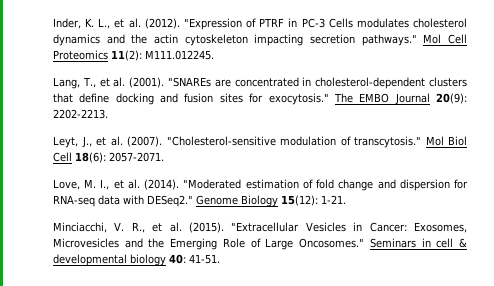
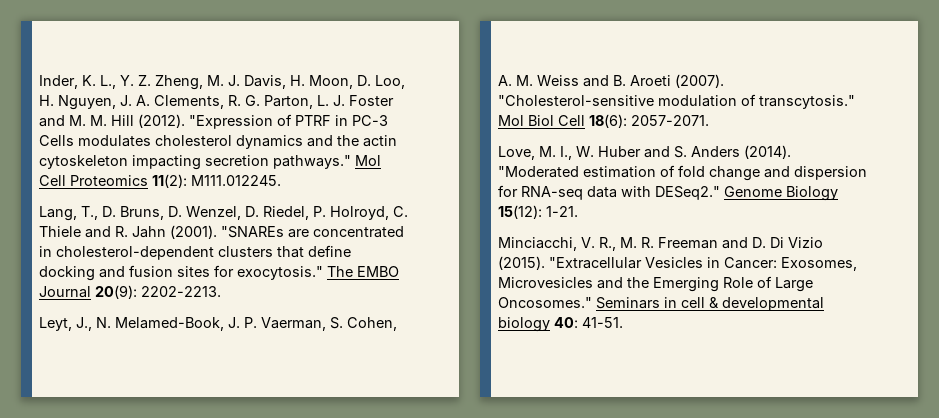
- Inder, K. L., et al. (2012).
+ Inder, K. L., Y. Z. Zheng, M. J. Davis, H. Moon, D. Loo, H. Nguyen, J. A. Clements, R. G. Parton, L. J. Foster and M. M. Hill (2012).
- Lang, T., et al. (2001).
+ Lang, T., D. Bruns, D. Wenzel, D. Riedel, P. Holroyd, C. Thiele and R. Jahn (2001).
- Leyt, J., et al. (2007).
+ Leyt, J., N. Melamed-Book, J. P. Vaerman, S. Cohen, A. M. Weiss and B. Aroeti (2007).
- Love, M. I., et al. (2014).
+ Love, M. I., W. Huber and S. Anders (2014).
- Minciacchi, V. R., et al. (2015).
+ Minciacchi, V. R., M. R. Freeman and D. Di Vizio (2015).

